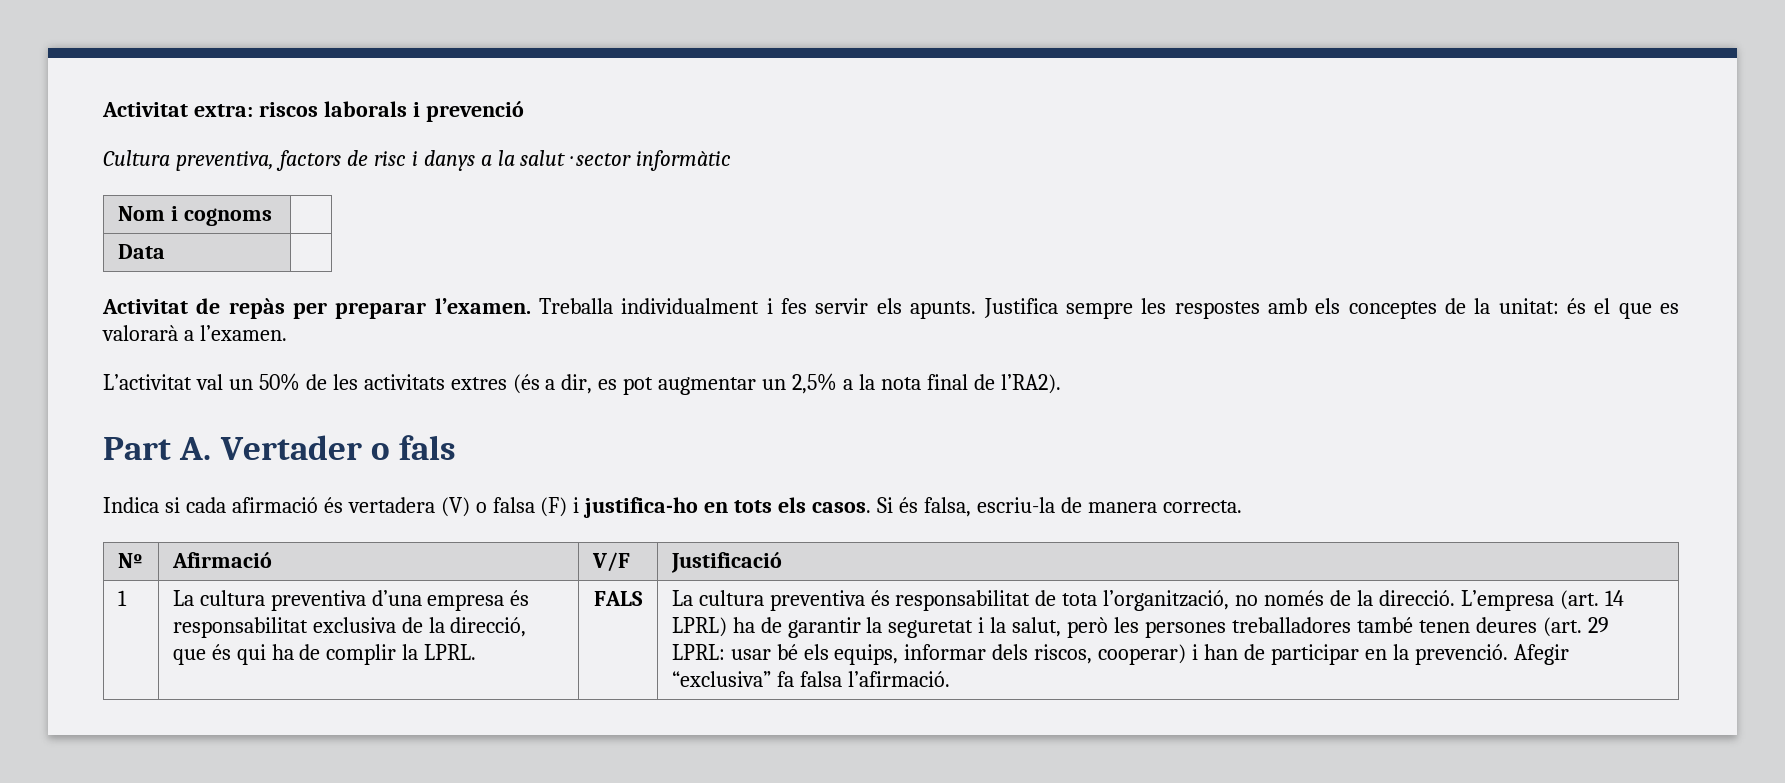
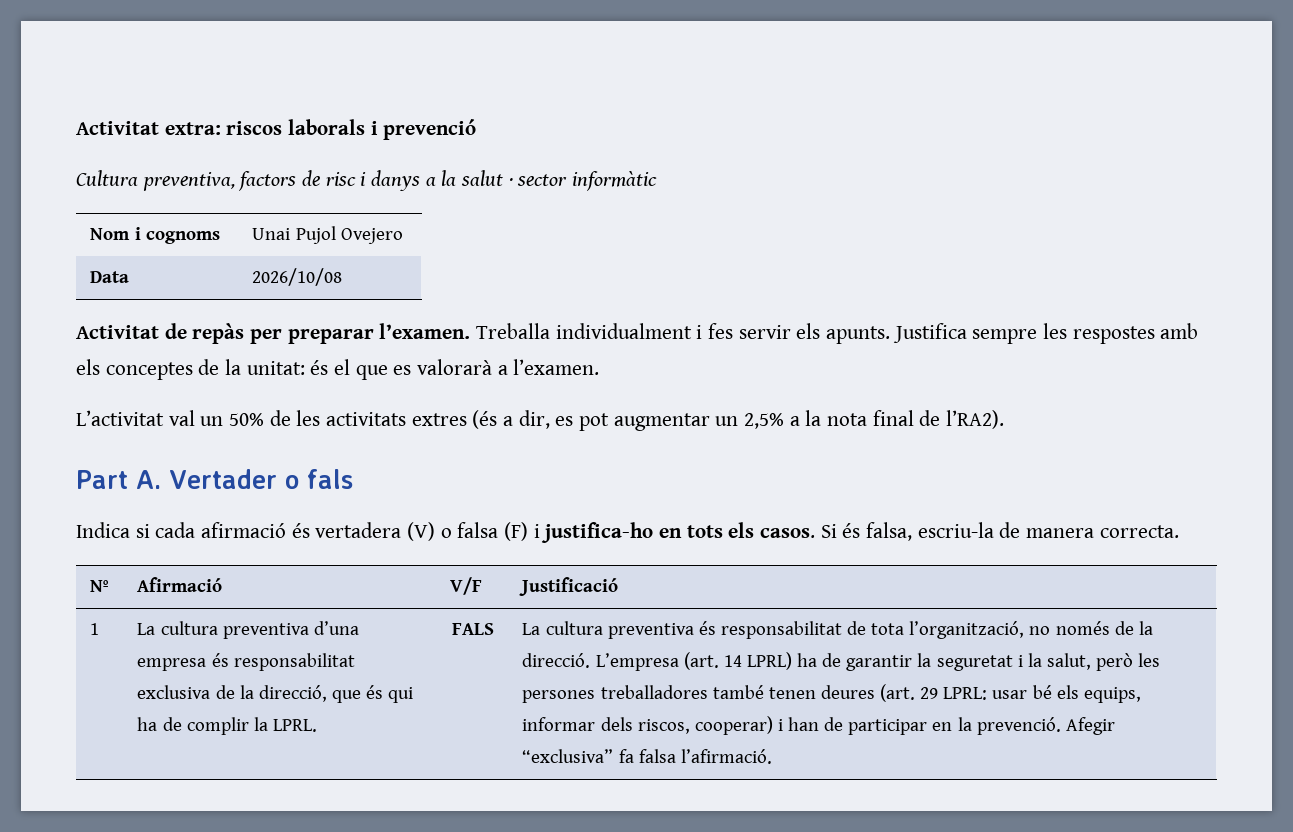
- Nom i cognoms |
+ Nom i cognoms | Unai Pujol Ovejero
- Data |
+ Data | 2026/10/08

